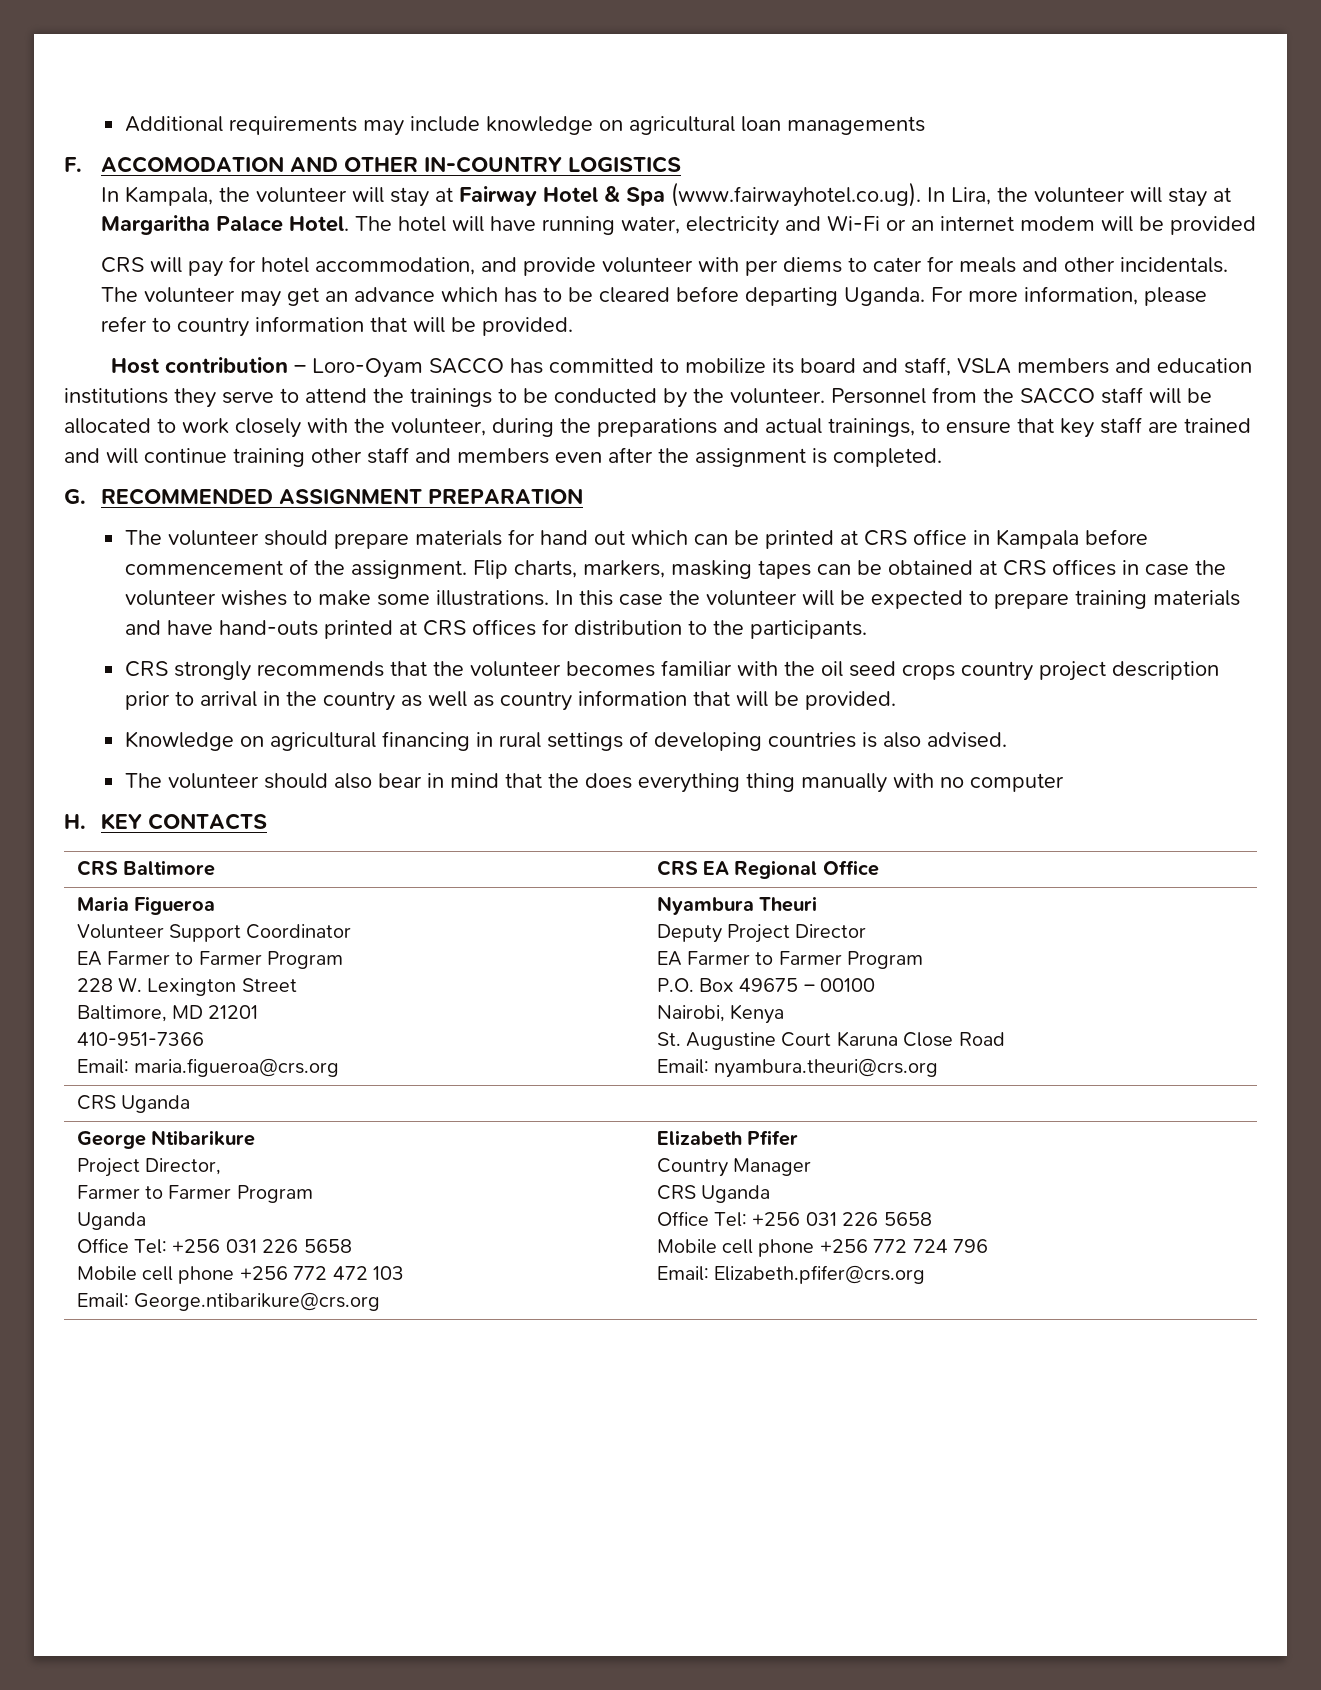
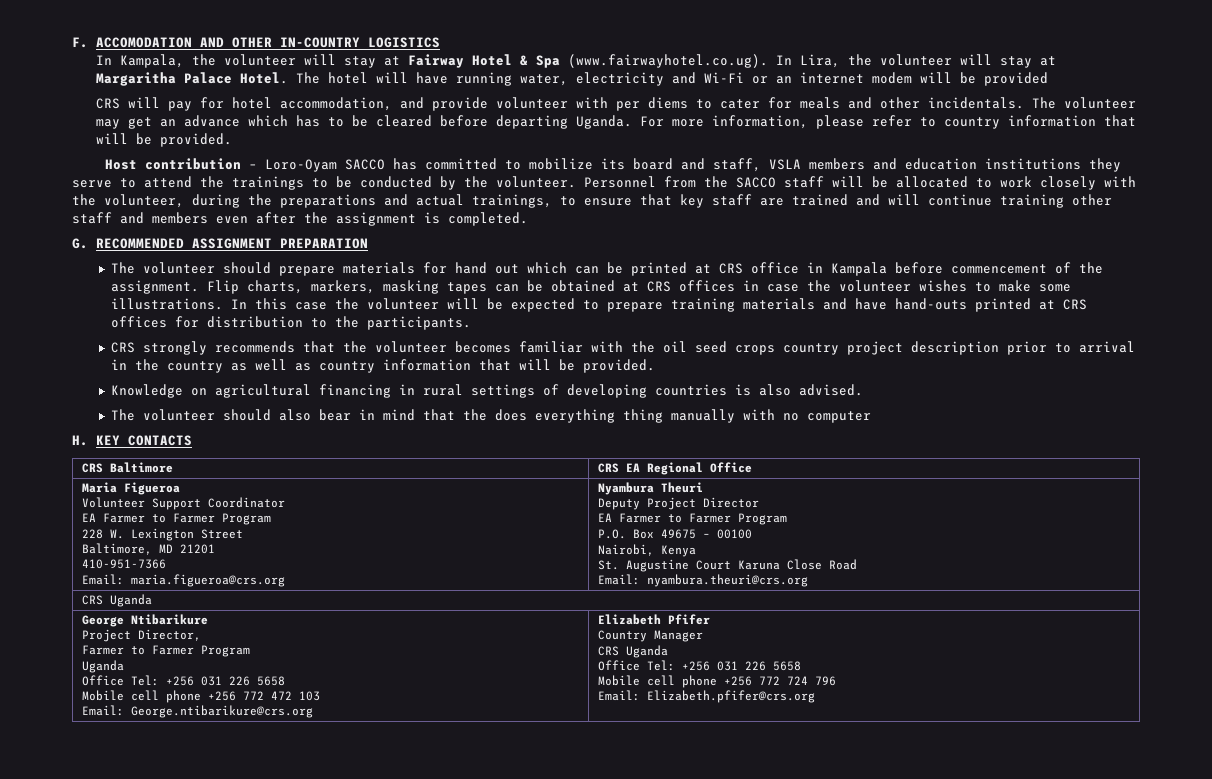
- Additional requirements may include knowledge on agricultural loan managements

